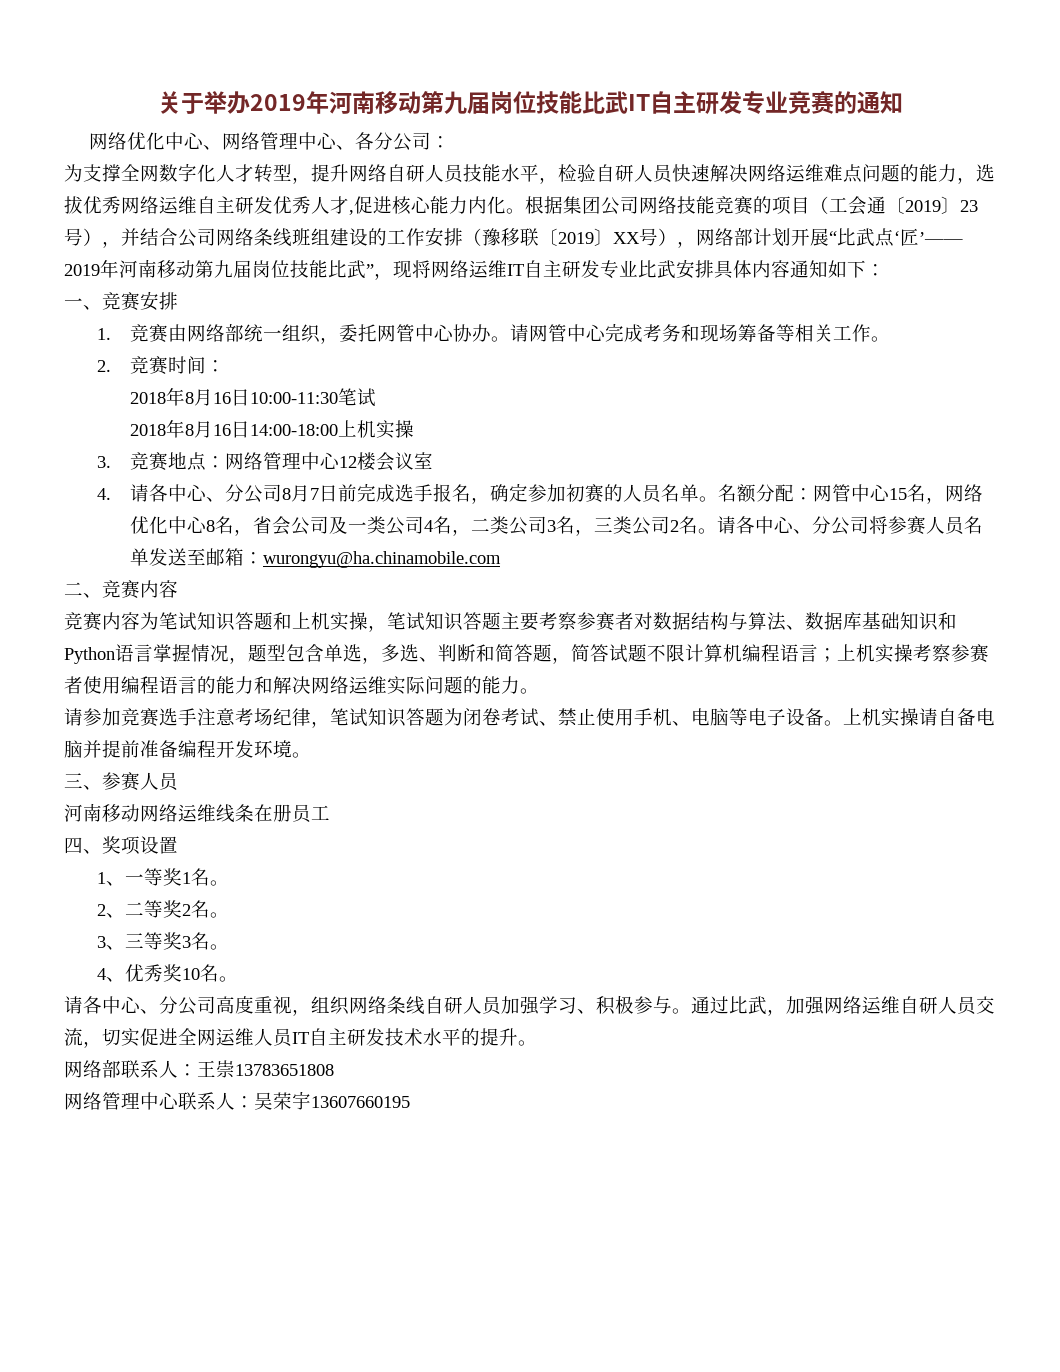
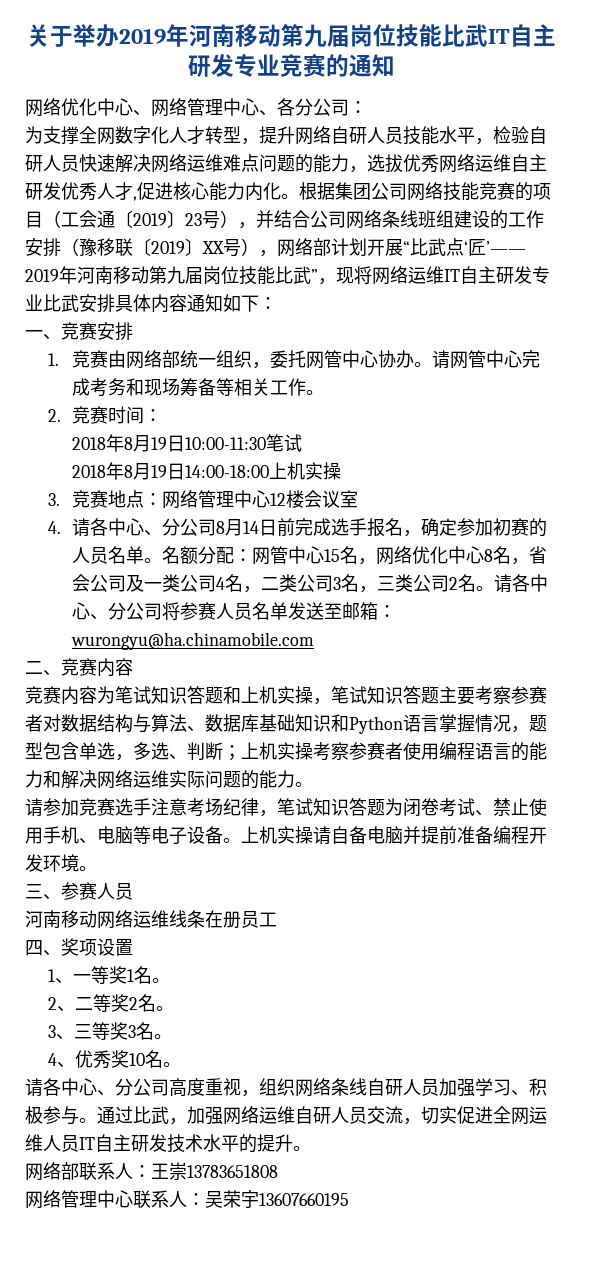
- 2018年8月16日10:00-11:30笔试
+ 2018年8月19日10:00-11:30笔试
- 2018年8月16日14:00-18:00上机实操
+ 2018年8月19日14:00-18:00上机实操
- 4.请各中心、分公司8月7日前完成选手报名，确定参加初赛的人员名单。
+ 4.请各中心、分公司8月14日前完成选手报名，确定参加初赛的人员名单。
- 竞赛内容为笔试知识答题和上机实操，笔试知识答题主要考察参赛者对数据结构与算法、数据库基础知识和Python语言掌握情况，题型包含单选，多选、判断和简答题，简答试题不限计算机编程语言；上机实操考察参赛者使用编程语言的能力和解决网络运维实际问题的能力。
+ 竞赛内容为笔试知识答题和上机实操，笔试知识答题主要考察参赛者对数据结构与算法、数据库基础知识和Python语言掌握情况，题型包含单选，多选、判断；上机实操考察参赛者使用编程语言的能力和解决网络运维实际问题的能力。

